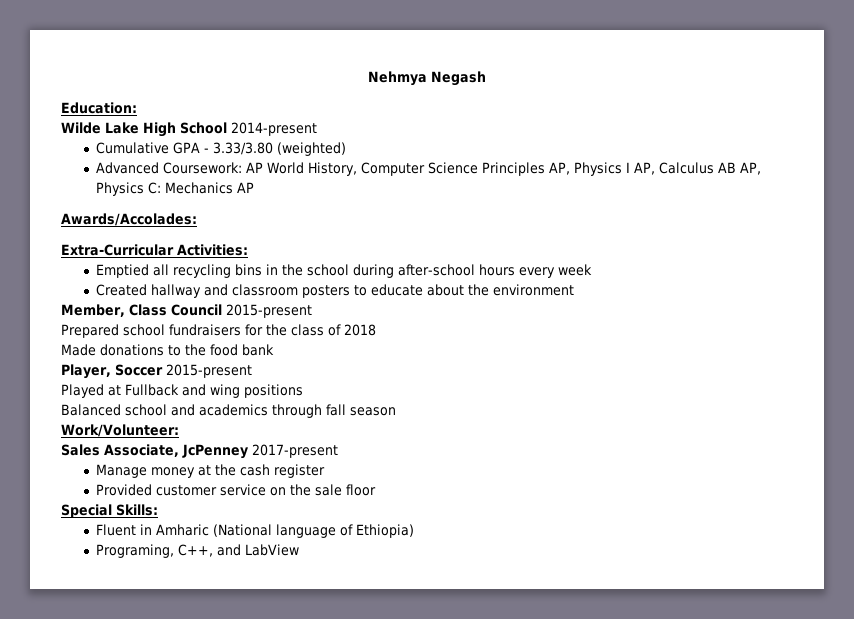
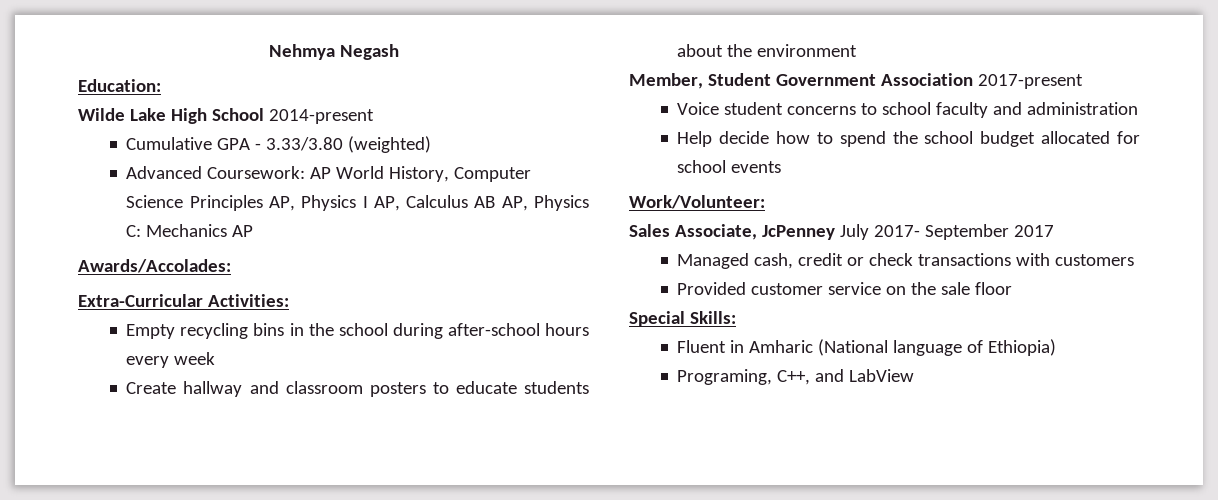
- Emptied all recycling bins in the school during after-school hours every week
+ Empty recycling bins in the school during after-school hours every week
- Created hallway and classroom posters to educate about the environment
+ Create hallway and classroom posters to educate students about the environment
- Member, Class Council 2015-present
- Prepared school fundraisers for the class of 2018
- Made donations to the food bank
- Player, Soccer 2015-present
- Played at Fullback and wing positions
- Balanced school and academics through fall season
+ Member, Student Government Association 2017-present
+ Voice student concerns to school faculty and administration
+ Help decide how to spend the school budget allocated for school events
  Work/Volunteer:
- Sales Associate, JcPenney 2017-present
- Manage money at the cash register
+ Sales Associate, JcPenney July 2017- September 2017
+ Managed cash, credit or check transactions with customers

